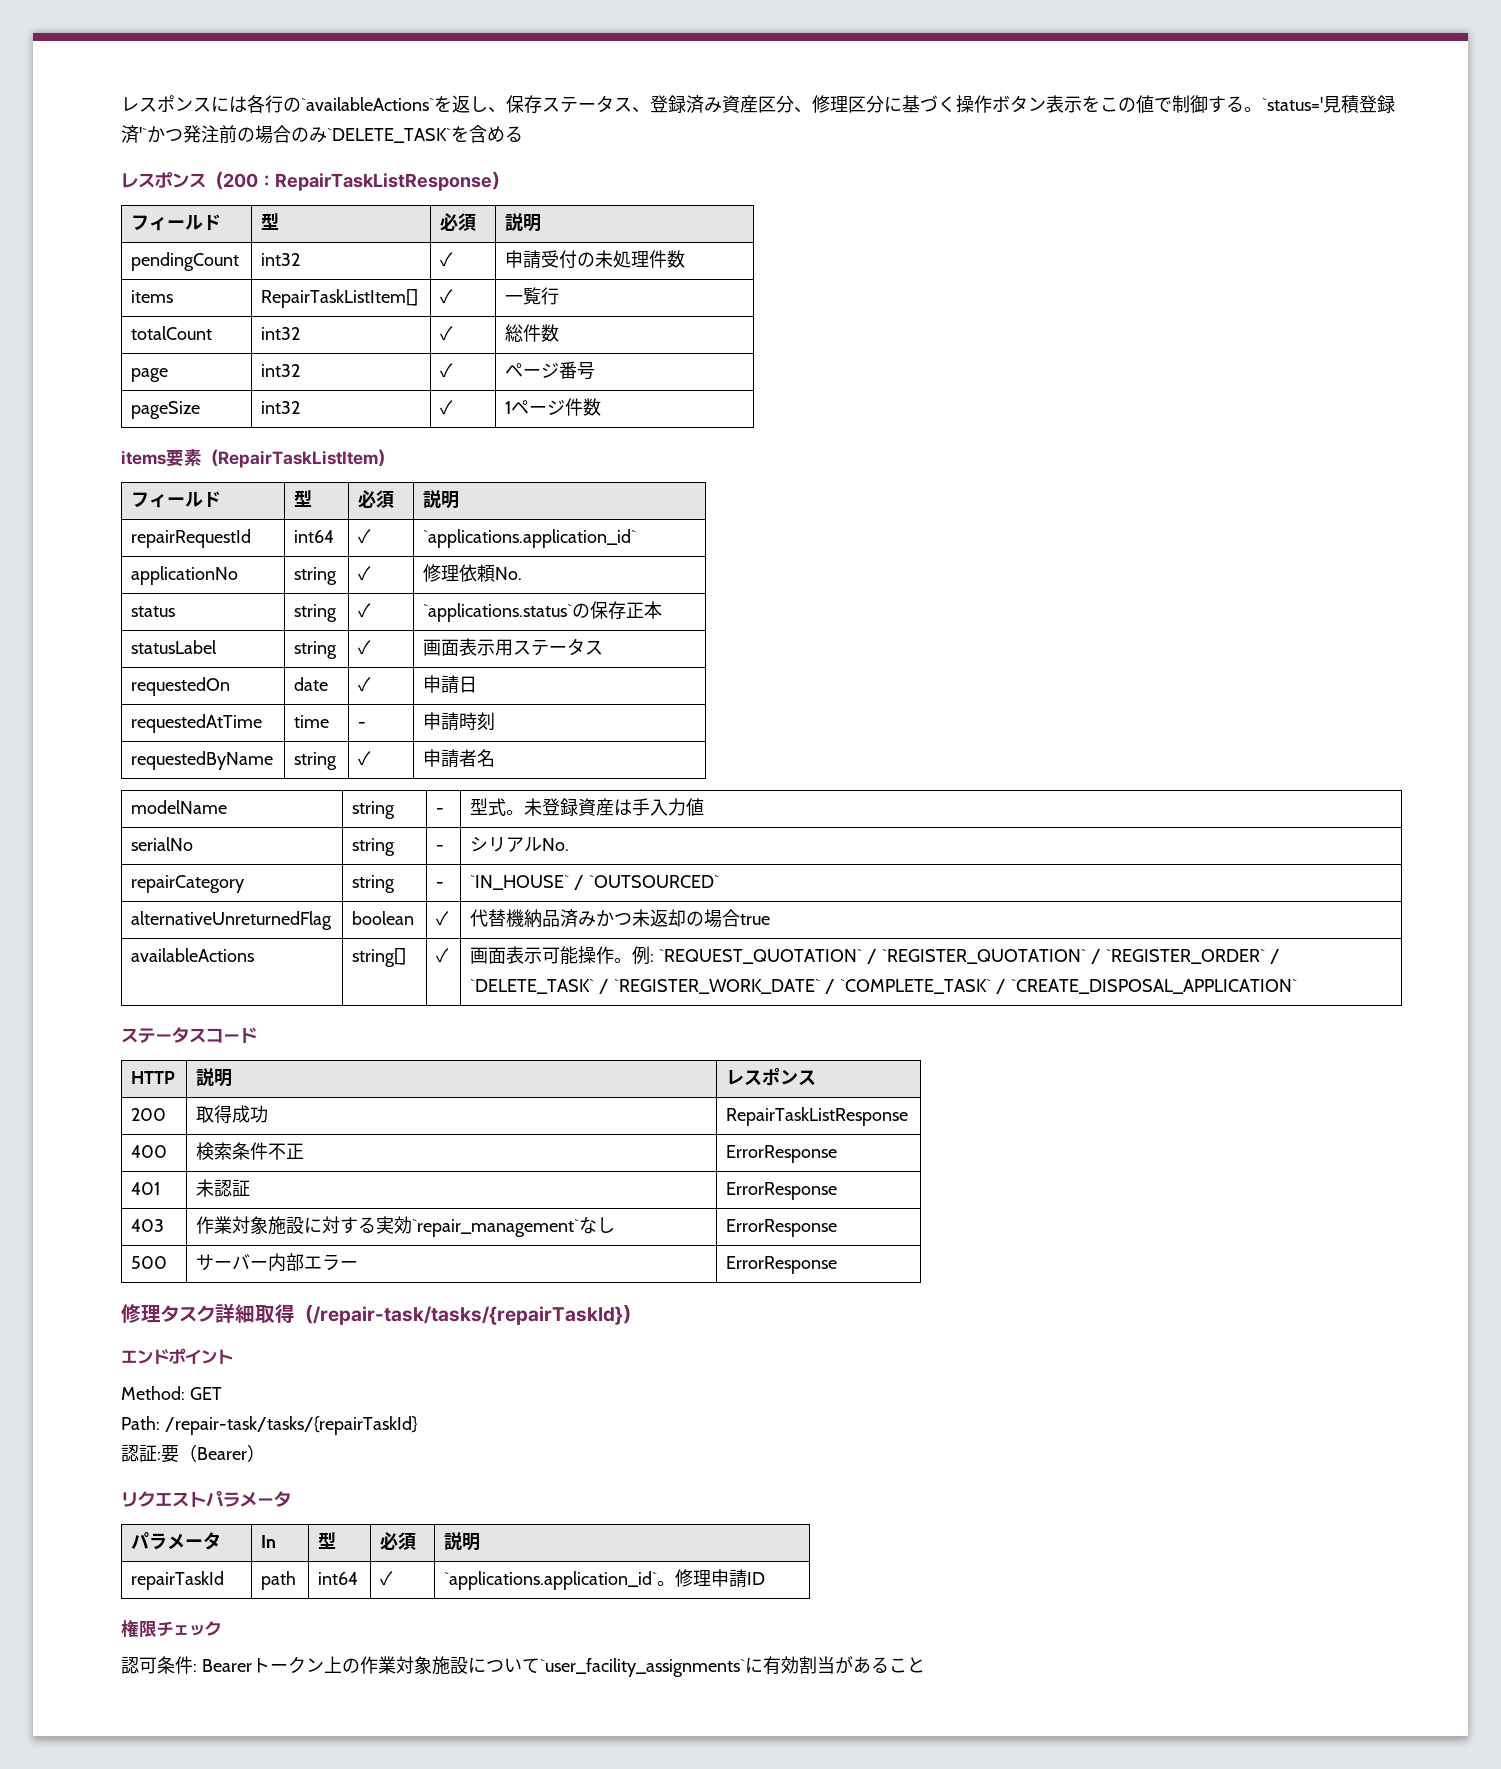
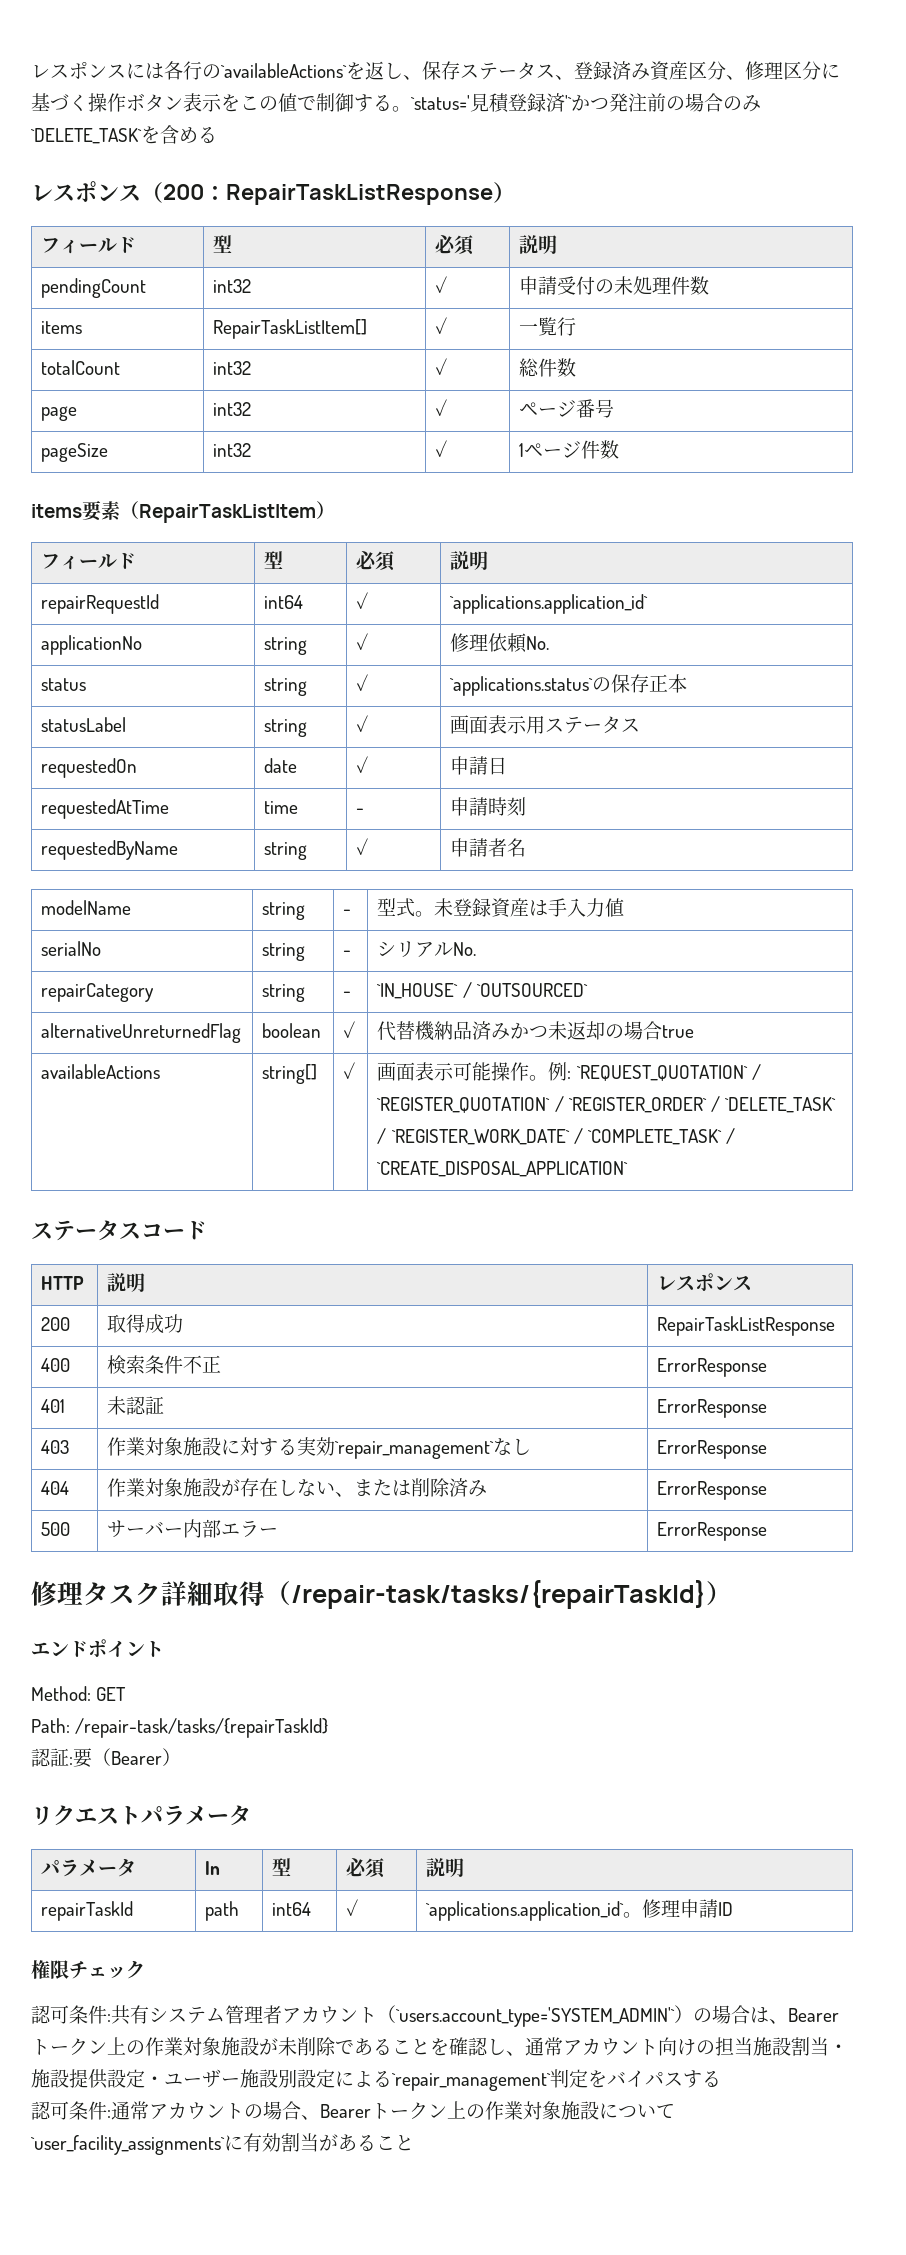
+ 404 | 作業対象施設が存在しない、または削除済み | ErrorResponse
- 認可条件: Bearerトークン上の作業対象施設について`user_facility_assignments`に有効割当があること
+ 認可条件:共有システム管理者アカウント（`users.account_type='SYSTEM_ADMIN'`）の場合は、Bearerトークン上の作業対象施設が未削除であることを確認し、通常アカウント向けの担当施設割当・施設提供設定・ユーザー施設別設定による`repair_management`判定をバイパスする
+ 認可条件:通常アカウントの場合、Bearerトークン上の作業対象施設について`user_facility_assignments`に有効割当があること

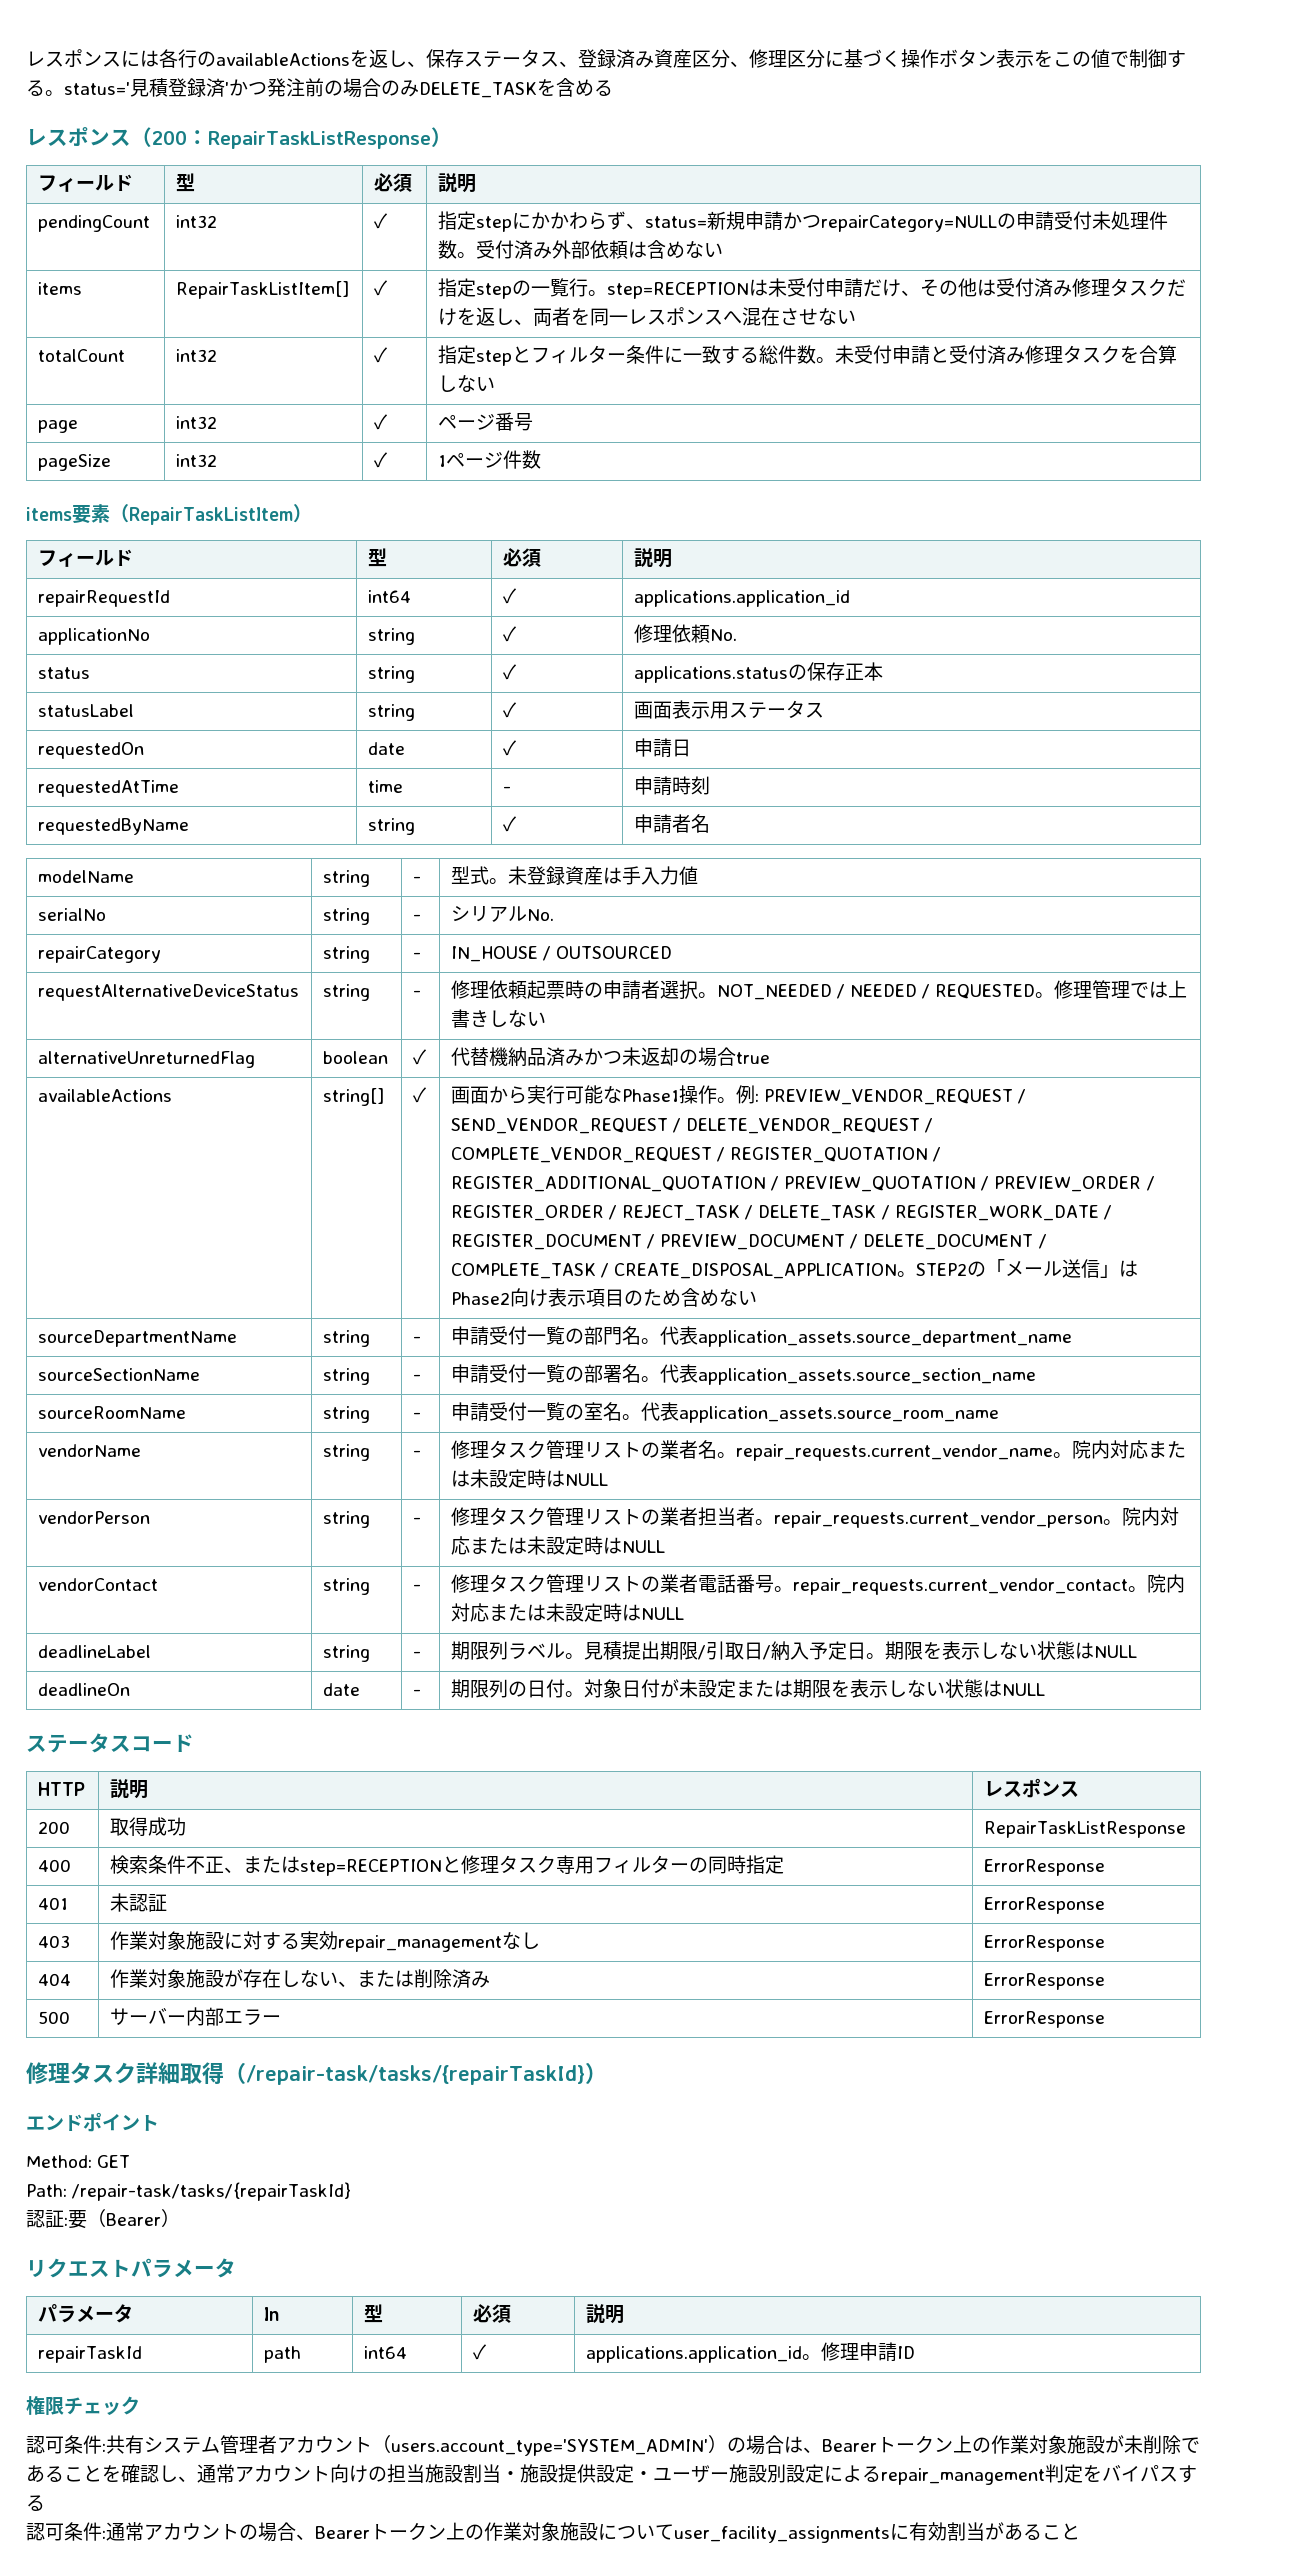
- レスポンスには各行の`availableActions`を返し、保存ステータス、登録済み資産区分、修理区分に基づく操作ボタン表示をこの値で制御する。`status='見積登録済'`かつ発注前の場合のみ`DELETE_TASK`を含める
+ レスポンスには各行のavailableActionsを返し、保存ステータス、登録済み資産区分、修理区分に基づく操作ボタン表示をこの値で制御する。status='見積登録済'かつ発注前の場合のみDELETE_TASKを含める
- pendingCount | int32 | ✓ | 申請受付の未処理件数
+ pendingCount | int32 | ✓ | 指定stepにかかわらず、status=新規申請かつrepairCategory=NULLの申請受付未処理件数。受付済み外部依頼は含めない
- items | RepairTaskListItem[] | ✓ | 一覧行
- totalCount | int32 | ✓ | 総件数
+ items | RepairTaskListItem[] | ✓ | 指定stepの一覧行。step=RECEPTIONは未受付申請だけ、その他は受付済み修理タスクだけを返し、両者を同一レスポンスへ混在させない
+ totalCount | int32 | ✓ | 指定stepとフィルター条件に一致する総件数。未受付申請と受付済み修理タスクを合算しない
- repairRequestId | int64 | ✓ | `applications.application_id`
+ repairRequestId | int64 | ✓ | applications.application_id
- status | string | ✓ | `applications.status`の保存正本
+ status | string | ✓ | applications.statusの保存正本
- repairCategory | string | - | `IN_HOUSE` / `OUTSOURCED`
+ repairCategory | string | - | IN_HOUSE / OUTSOURCED
+ requestAlternativeDeviceStatus | string | - | 修理依頼起票時の申請者選択。NOT_NEEDED / NEEDED / REQUESTED。修理管理では上書きしない
- 画面表示可能操作。例: `REQUEST_QUOTATION` / `REGISTER_QUOTATION` / `REGISTER_ORDER` / `DELETE_TASK` / `REGISTER_WORK_DATE` / `COMPLETE_TASK` / `CREATE_DISPOSAL_APPLICATION`
+ 画面から実行可能なPhase1操作。例: PREVIEW_VENDOR_REQUEST / SEND_VENDOR_REQUEST / DELETE_VENDOR_REQUEST / COMPLETE_VENDOR_REQUEST / REGISTER_QUOTATION / REGISTER_ADDITIONAL_QUOTATION / PREVIEW_QUOTATION / PREVIEW_ORDER / REGISTER_ORDER / REJECT_TASK / DELETE_TASK / REGISTER_WORK_DATE / REGISTER_DOCUMENT / PREVIEW_DOCUMENT / DELETE_DOCUMENT / COMPLETE_TASK / CREATE_DISPOSAL_APPLICATION。STEP2の「メール送信」はPhase2向け表示項目のため含めない
+ sourceDepartmentName | string | - | 申請受付一覧の部門名。代表application_assets.source_department_name
+ sourceSectionName | string | - | 申請受付一覧の部署名。代表application_assets.source_section_name
+ sourceRoomName | string | - | 申請受付一覧の室名。代表application_assets.source_room_name
+ vendorName | string | - | 修理タスク管理リストの業者名。repair_requests.current_vendor_name。院内対応または未設定時はNULL
+ vendorPerson | string | - | 修理タスク管理リストの業者担当者。repair_requests.current_vendor_person。院内対応または未設定時はNULL
+ vendorContact | string | - | 修理タスク管理リストの業者電話番号。repair_requests.current_vendor_contact。院内対応または未設定時はNULL
+ deadlineLabel | string | - | 期限列ラベル。見積提出期限/引取日/納入予定日。期限を表示しない状態はNULL
+ deadlineOn | date | - | 期限列の日付。対象日付が未設定または期限を表示しない状態はNULL
- 400 | 検索条件不正 | ErrorResponse
+ 400 | 検索条件不正、またはstep=RECEPTIONと修理タスク専用フィルターの同時指定 | ErrorResponse
- 403 | 作業対象施設に対する実効`repair_management`なし | ErrorResponse
+ 403 | 作業対象施設に対する実効repair_managementなし | ErrorResponse
- repairTaskId | path | int64 | ✓ | `applications.application_id`。修理申請ID
+ repairTaskId | path | int64 | ✓ | applications.application_id。修理申請ID
- 認可条件:共有システム管理者アカウント（`users.account_type='SYSTEM_ADMIN'`）の場合は、Bearerトークン上の作業対象施設が未削除であることを確認し、通常アカウント向けの担当施設割当・施設提供設定・ユーザー施設別設定による`repair_management`判定をバイパスする
+ 認可条件:共有システム管理者アカウント（users.account_type='SYSTEM_ADMIN'）の場合は、Bearerトークン上の作業対象施設が未削除であることを確認し、通常アカウント向けの担当施設割当・施設提供設定・ユーザー施設別設定によるrepair_management判定をバイパスする
- 認可条件:通常アカウントの場合、Bearerトークン上の作業対象施設について`user_facility_assignments`に有効割当があること
+ 認可条件:通常アカウントの場合、Bearerトークン上の作業対象施設についてuser_facility_assignmentsに有効割当があること

